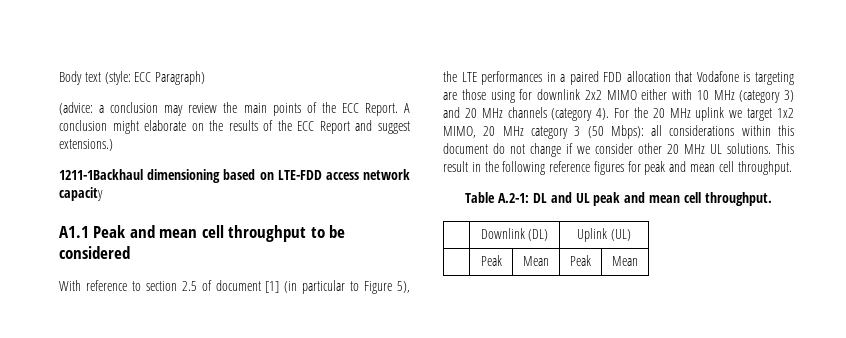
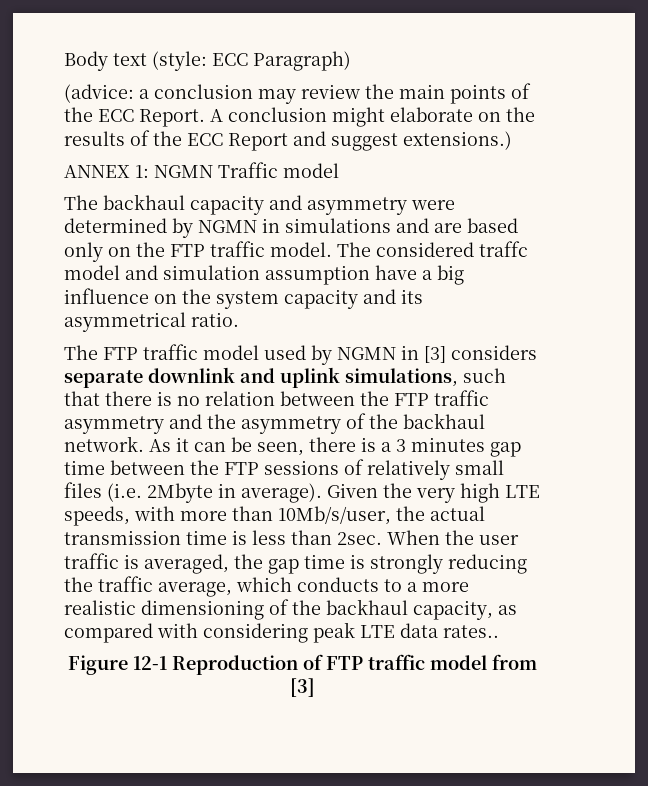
- 1211-1Backhaul dimensioning based on LTE-FDD access network capacity
- A1.1 Peak and mean cell throughput to be considered
- With reference to section 2.5 of document [1] (in particular to Figure 5), the LTE performances in a paired FDD allocation that Vodafone is targeting are those using for downlink 2x2 MIMO either with 10 MHz (category 3) and 20 MHz channels (category 4). For the 20 MHz uplink we target 1x2 MIMO, 20 MHz category 3 (50 Mbps): all considerations within this document do not change if we consider other 20 MHz UL solutions. This result in the following reference figures for peak and mean cell throughput.
- Table A.2-1: DL and UL peak and mean cell throughput.
- | Downlink (DL) | Uplink (UL)
- | Peak | Mean | Peak | Mean
+ ANNEX 1: NGMN Traffic model
+ The backhaul capacity and asymmetry were determined by NGMN in simulations and are based only on the FTP traffic model. The considered traffc model and simulation assumption have a big influence on the system capacity and its asymmetrical ratio.
+ The FTP traffic model used by NGMN in [3] considers separate downlink and uplink simulations, such that there is no relation between the FTP traffic asymmetry and the asymmetry of the backhaul network. As it can be seen, there is a 3 minutes gap time between the FTP sessions of relatively small files (i.e. 2Mbyte in average). Given the very high LTE speeds, with more than 10Mb/s/user, the actual transmission time is less than 2sec. When the user traffic is averaged, the gap time is strongly reducing the traffic average, which conducts to a more realistic dimensioning of the backhaul capacity, as compared with considering peak LTE data rates..
+ Figure 12-1 Reproduction of FTP traffic model from [3]

